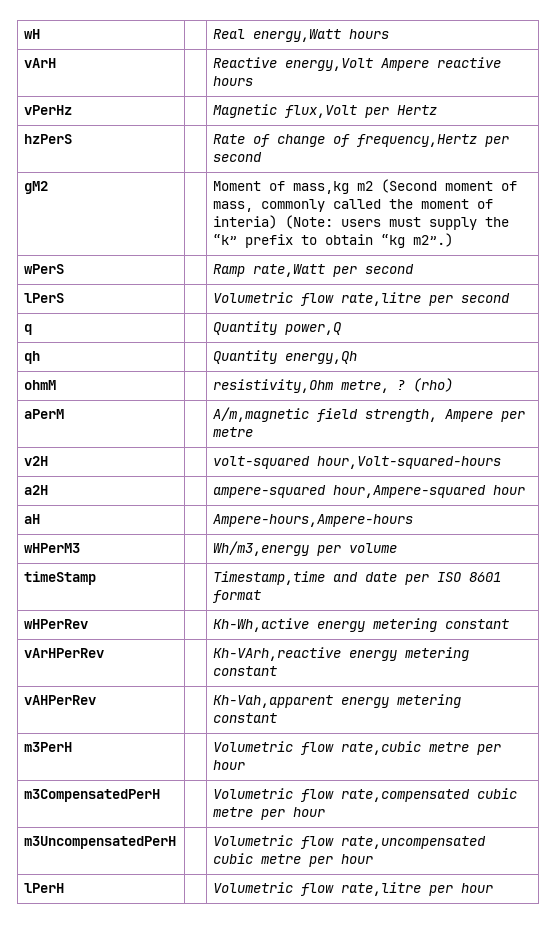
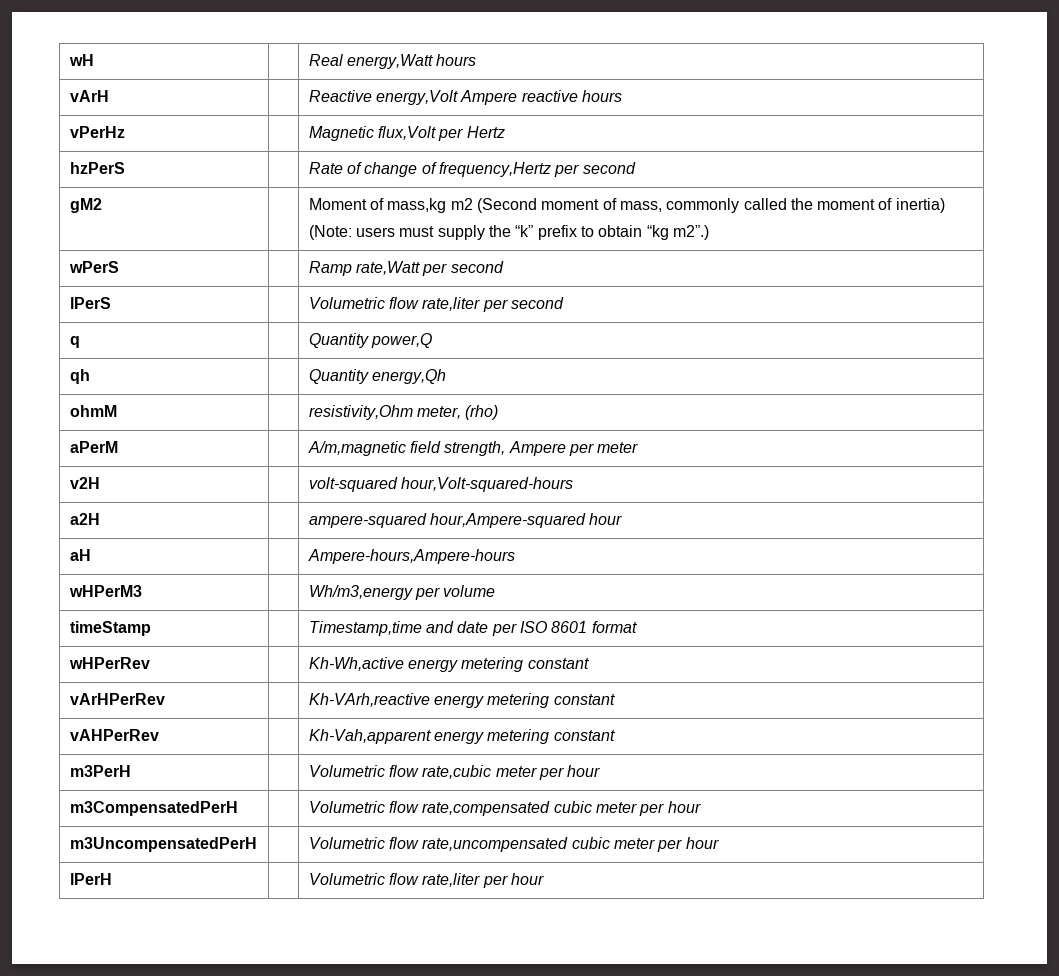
- gM2 | | Moment of mass,kg m2 (Second moment of mass, commonly called the moment of interia) (Note: users must supply the “k” prefix to obtain “kg m2”.)
+ gM2 | | Moment of mass,kg m2 (Second moment of mass, commonly called the moment of inertia) (Note: users must supply the “k” prefix to obtain “kg m2”.)
- lPerS | | Volumetric flow rate,litre per second
+ lPerS | | Volumetric flow rate,liter per second
- ohmM | | resistivity,Ohm metre, ? (rho)
+ ohmM | | resistivity,Ohm meter, (rho)
- aPerM | | A/m,magnetic field strength, Ampere per metre
+ aPerM | | A/m,magnetic field strength, Ampere per meter
- m3PerH | | Volumetric flow rate,cubic metre per hour
+ m3PerH | | Volumetric flow rate,cubic meter per hour
- m3CompensatedPerH | | Volumetric flow rate,compensated cubic metre per hour
+ m3CompensatedPerH | | Volumetric flow rate,compensated cubic meter per hour
- m3UncompensatedPerH | | Volumetric flow rate,uncompensated cubic metre per hour
+ m3UncompensatedPerH | | Volumetric flow rate,uncompensated cubic meter per hour
- lPerH | | Volumetric flow rate,litre per hour
+ lPerH | | Volumetric flow rate,liter per hour

